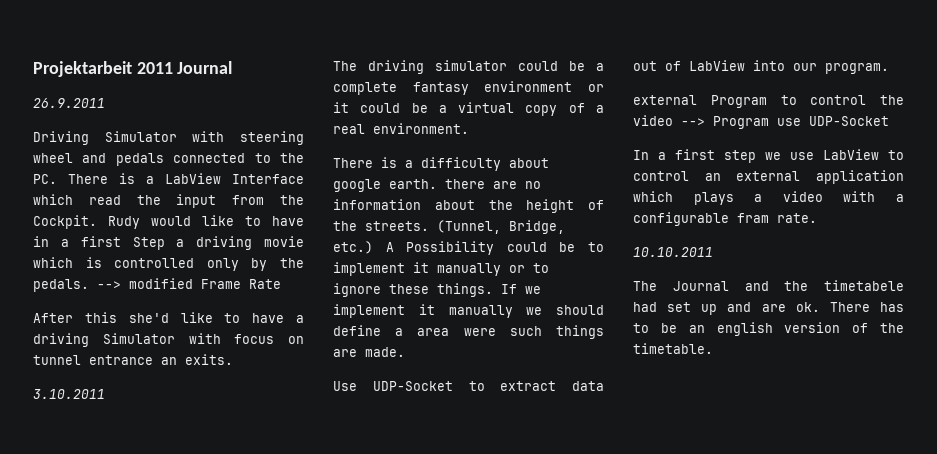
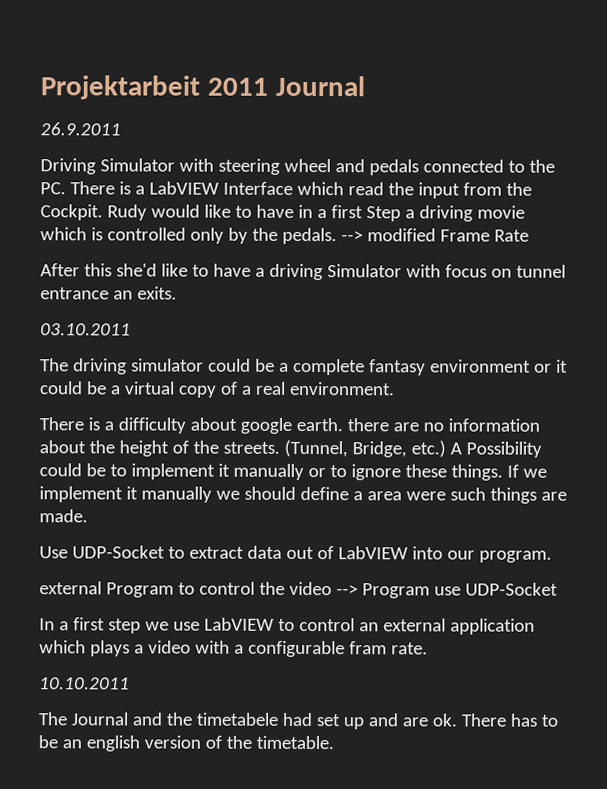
- Driving Simulator with steering wheel and pedals connected to the PC. There is a LabView Interface which read the input from the Cockpit.
+ Driving Simulator with steering wheel and pedals connected to the PC. There is a LabVIEW Interface which read the input from the Cockpit.
- 3.10.2011
+ 03.10.2011
- Use UDP-Socket to extract data out of LabView into our program.
+ Use UDP-Socket to extract data out of LabVIEW into our program.
- In a first step we use LabView to control an external application which plays a video with a configurable fram rate.
+ In a first step we use LabVIEW to control an external application which plays a video with a configurable fram rate.

